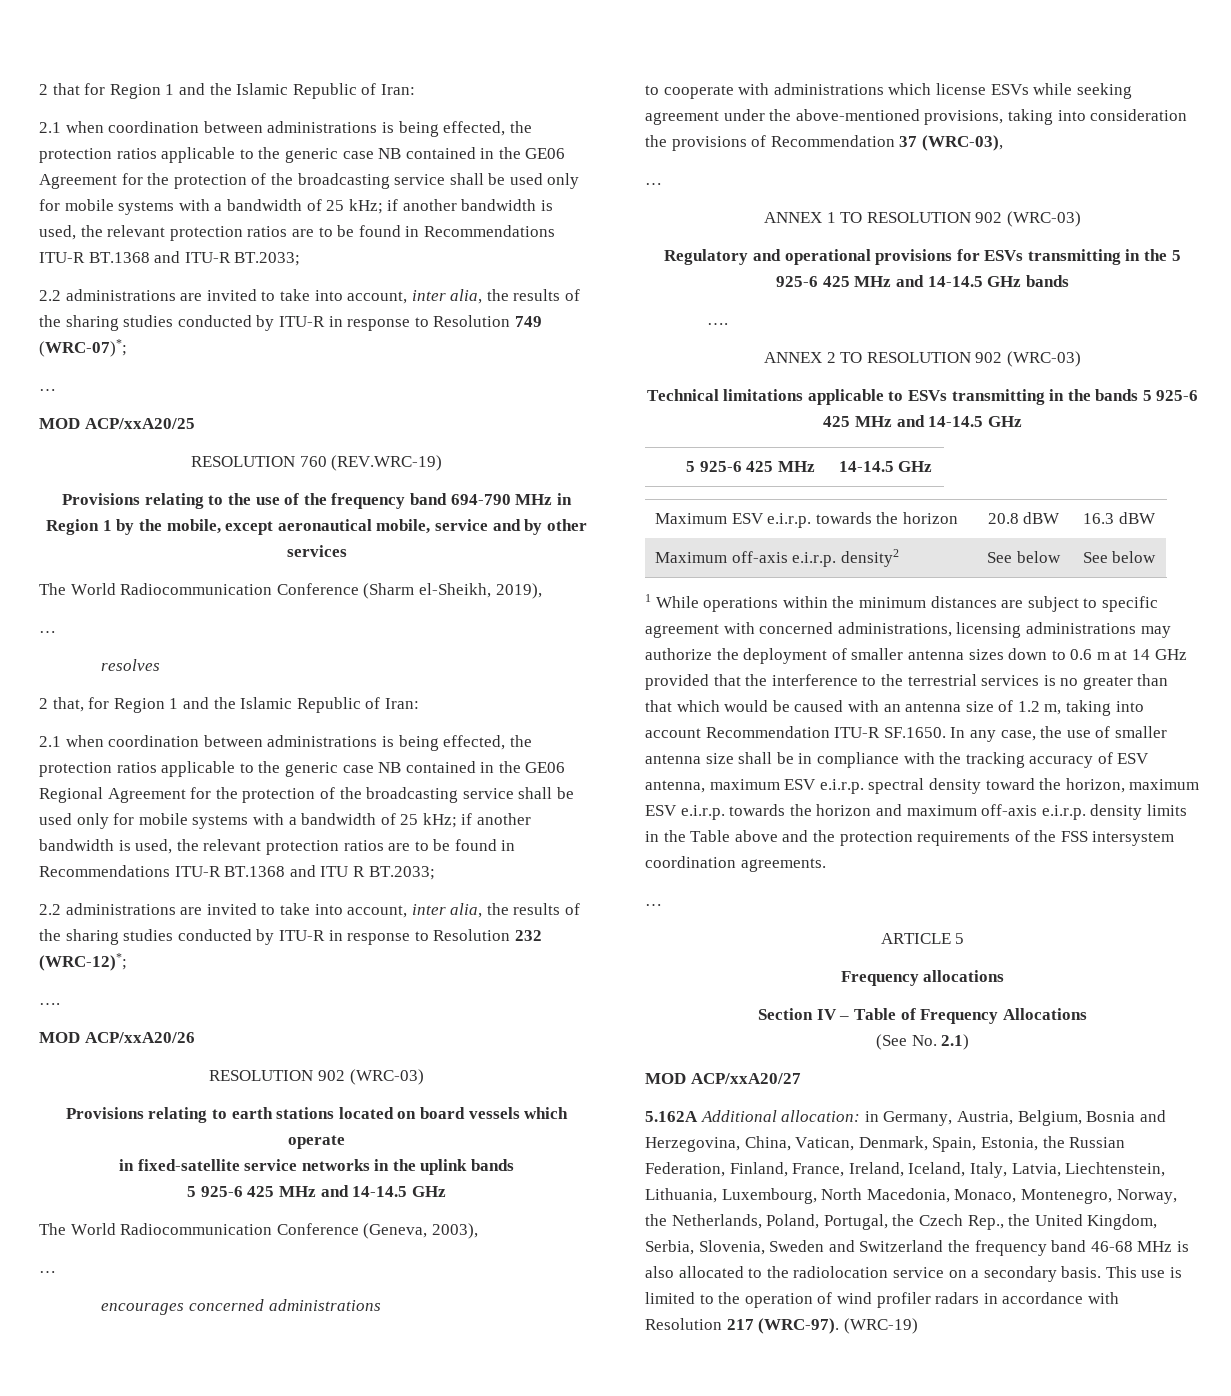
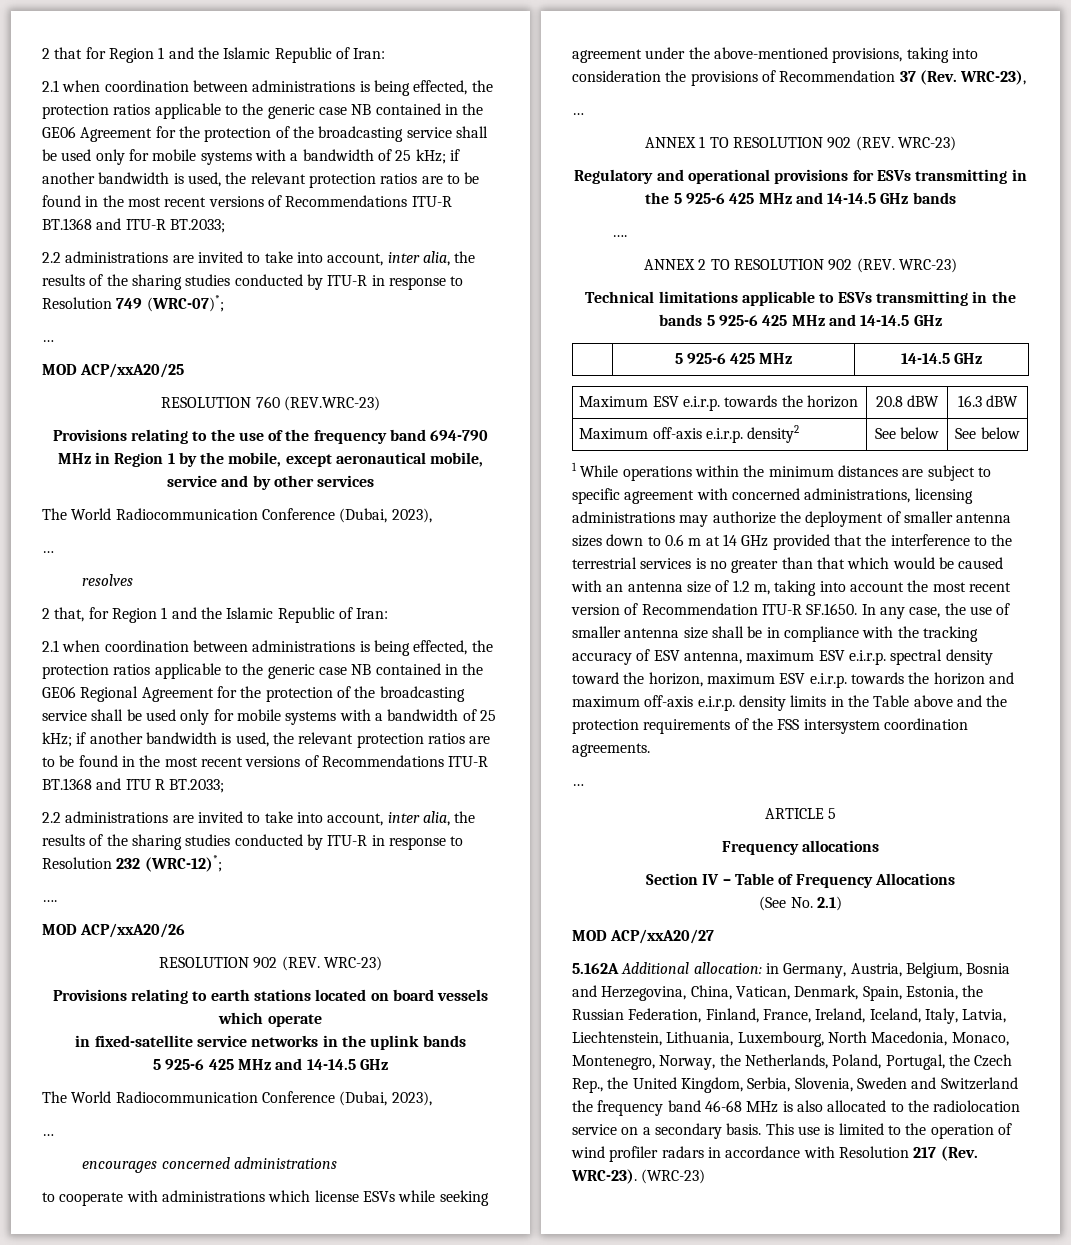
- if another bandwidth is used, the relevant protection ratios are to be found in Recommendations ITU-R BT.1368 and ITU-R BT.2033;
+ if another bandwidth is used, the relevant protection ratios are to be found in the most recent versions of Recommendations ITU-R BT.1368 and ITU-R BT.2033;
- RESOLUTION 760 (REV.WRC-19)
+ RESOLUTION 760 (REV.WRC-23)
  Provisions relating to the use of the frequency band 694-790 MHz in Region 1 by the mobile, except aeronautical mobile, service and by other services
- The World Radiocommunication Conference (Sharm el-Sheikh, 2019),
+ The World Radiocommunication Conference (Dubai, 2023),
- if another bandwidth is used, the relevant protection ratios are to be found in Recommendations ITU-R BT.1368 and ITU R BT.2033;
+ if another bandwidth is used, the relevant protection ratios are to be found in the most recent versions of Recommendations ITU-R BT.1368 and ITU R BT.2033;
  MOD ACP/xxA20/26
- RESOLUTION 902 (WRC-03)
+ RESOLUTION 902 (REV. WRC-23)
  in fixed-satellite service networks in the uplink bands
  5 925-6 425 MHz and 14-14.5 GHz
- The World Radiocommunication Conference (Geneva, 2003),
+ The World Radiocommunication Conference (Dubai, 2023),
- to cooperate with administrations which license ESVs while seeking agreement under the above-mentioned provisions, taking into consideration the provisions of Recommendation 37 (WRC-03),
+ to cooperate with administrations which license ESVs while seeking agreement under the above-mentioned provisions, taking into consideration the provisions of Recommendation 37 (Rev. WRC-23),
- ANNEX 1 TO RESOLUTION 902 (WRC-03)
+ ANNEX 1 TO RESOLUTION 902 (REV. WRC-23)
- ANNEX 2 TO RESOLUTION 902 (WRC-03)
+ ANNEX 2 TO RESOLUTION 902 (REV. WRC-23)
- 1 While operations within the minimum distances are subject to specific agreement with concerned administrations, licensing administrations may authorize the deployment of smaller antenna sizes down to 0.6 m at 14 GHz provided that the interference to the terrestrial services is no greater than that which would be caused with an antenna size of 1.2 m, taking into account Recommendation ITU-R SF.1650. In any case, the use of smaller antenna size shall be in compliance with the tracking accuracy of ESV antenna, maximum ESV e.i.r.p. spectral density toward the horizon, maximum ESV e.i.r.p. towards the horizon and maximum off-axis e.i.r.p. density limits in the Table above and the protection requirements of the FSS intersystem coordination agreements.
+ 1 While operations within the minimum distances are subject to specific agreement with concerned administrations, licensing administrations may authorize the deployment of smaller antenna sizes down to 0.6 m at 14 GHz provided that the interference to the terrestrial services is no greater than that which would be caused with an antenna size of 1.2 m, taking into account the most recent version of Recommendation ITU-R SF.1650. In any case, the use of smaller antenna size shall be in compliance with the tracking accuracy of ESV antenna, maximum ESV e.i.r.p. spectral density toward the horizon, maximum ESV e.i.r.p. towards the horizon and maximum off-axis e.i.r.p. density limits in the Table above and the protection requirements of the FSS intersystem coordination agreements.
- This use is limited to the operation of wind profiler radars in accordance with Resolution 217 (WRC-97). (WRC-19)
+ This use is limited to the operation of wind profiler radars in accordance with Resolution 217 (Rev. WRC-23). (WRC-23)

